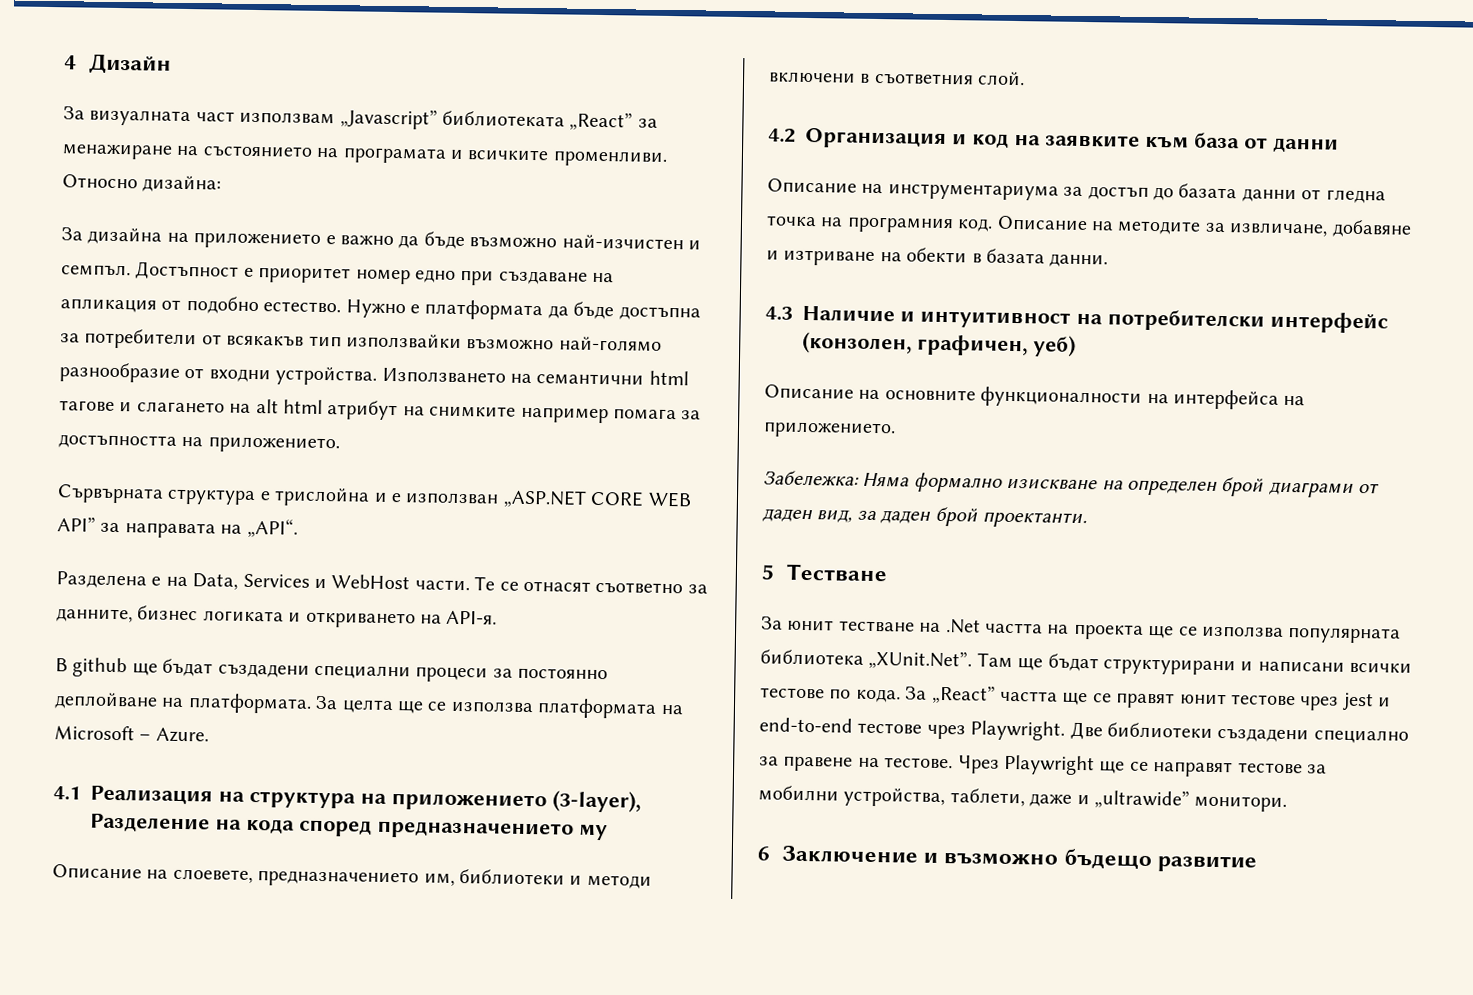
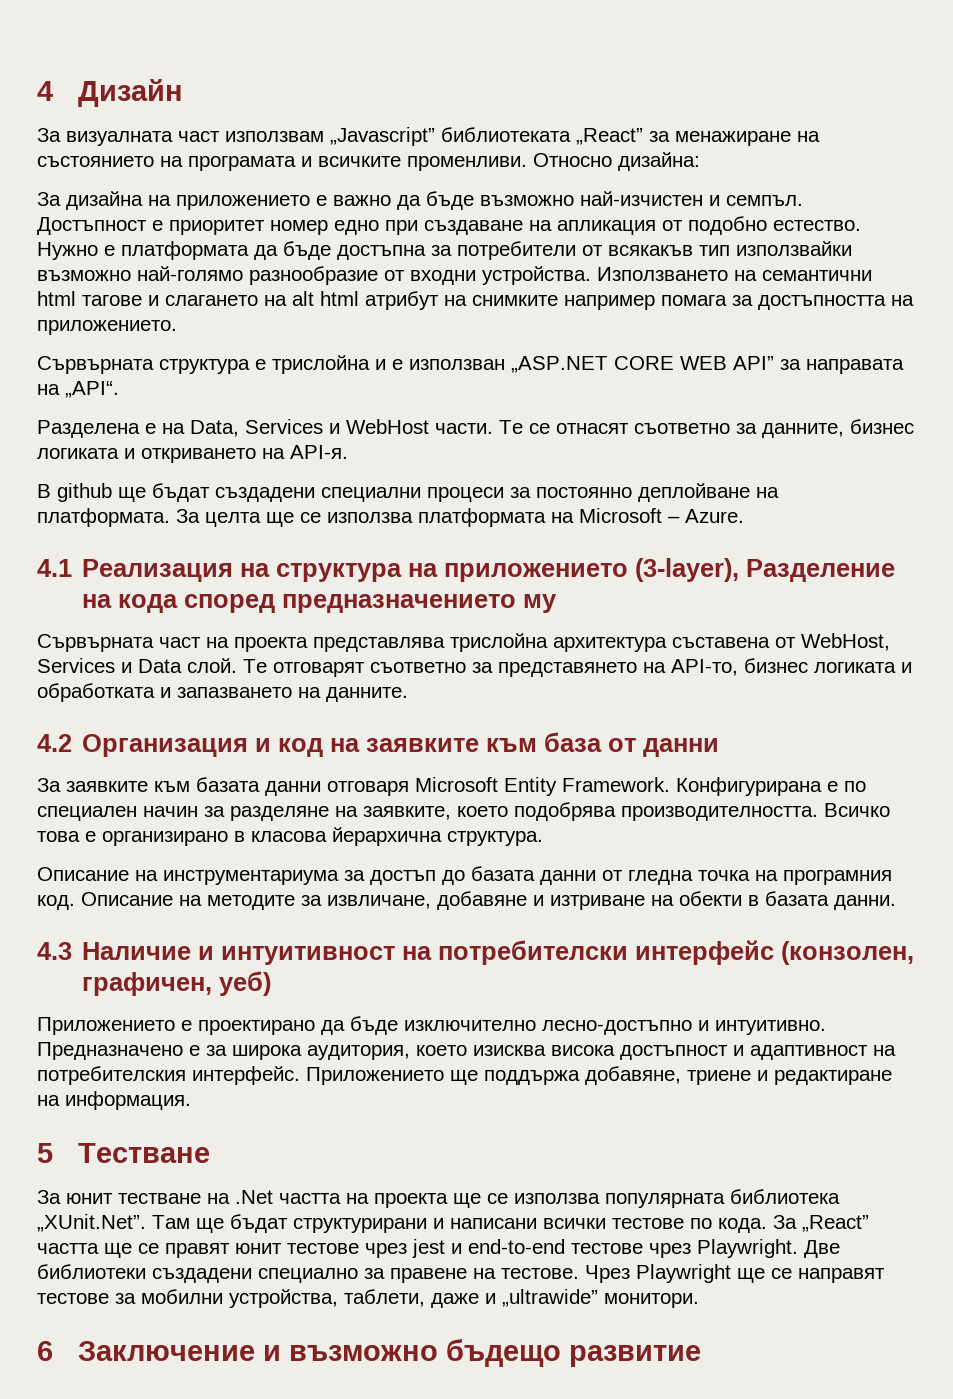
- Описание на слоевете, предназначението им, библиотеки и методи включени в съответния слой.
+ Сървърната част на проекта представлява трислойна архитектура съставена от WebHost, Services и Data слой. Те отговарят съответно за представянето на API-то, бизнес логиката и обработката и запазването на данните.
+ За заявките към базата данни отговаря Microsoft Entity Framework. Конфигурирана е по специален начин за разделяне на заявките, което подобрява производителността. Всичко това е организирано в класова йерархична структура.
- Описание на основните функционалности на интерфейса на приложението.
- Забележка: Няма формално изискване на определен брой диаграми от даден вид, за даден брой проектанти.
+ Приложението е проектирано да бъде изключително лесно-достъпно и интуитивно. Предназначено е за широка аудитория, което изисква висока достъпност и адаптивност на потребителския интерфейс. Приложението ще поддържа добавяне, триене и редактиране на информация.

